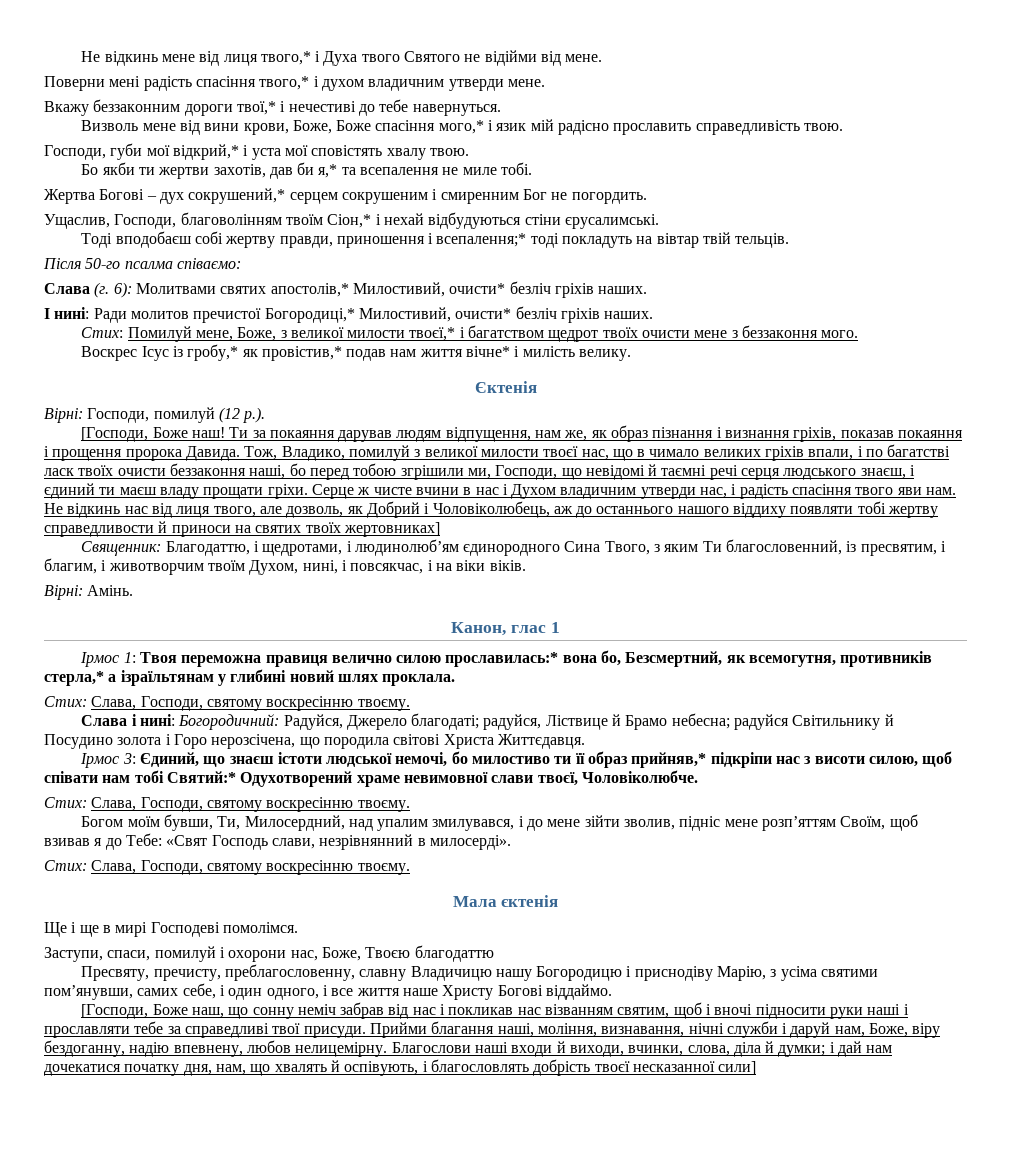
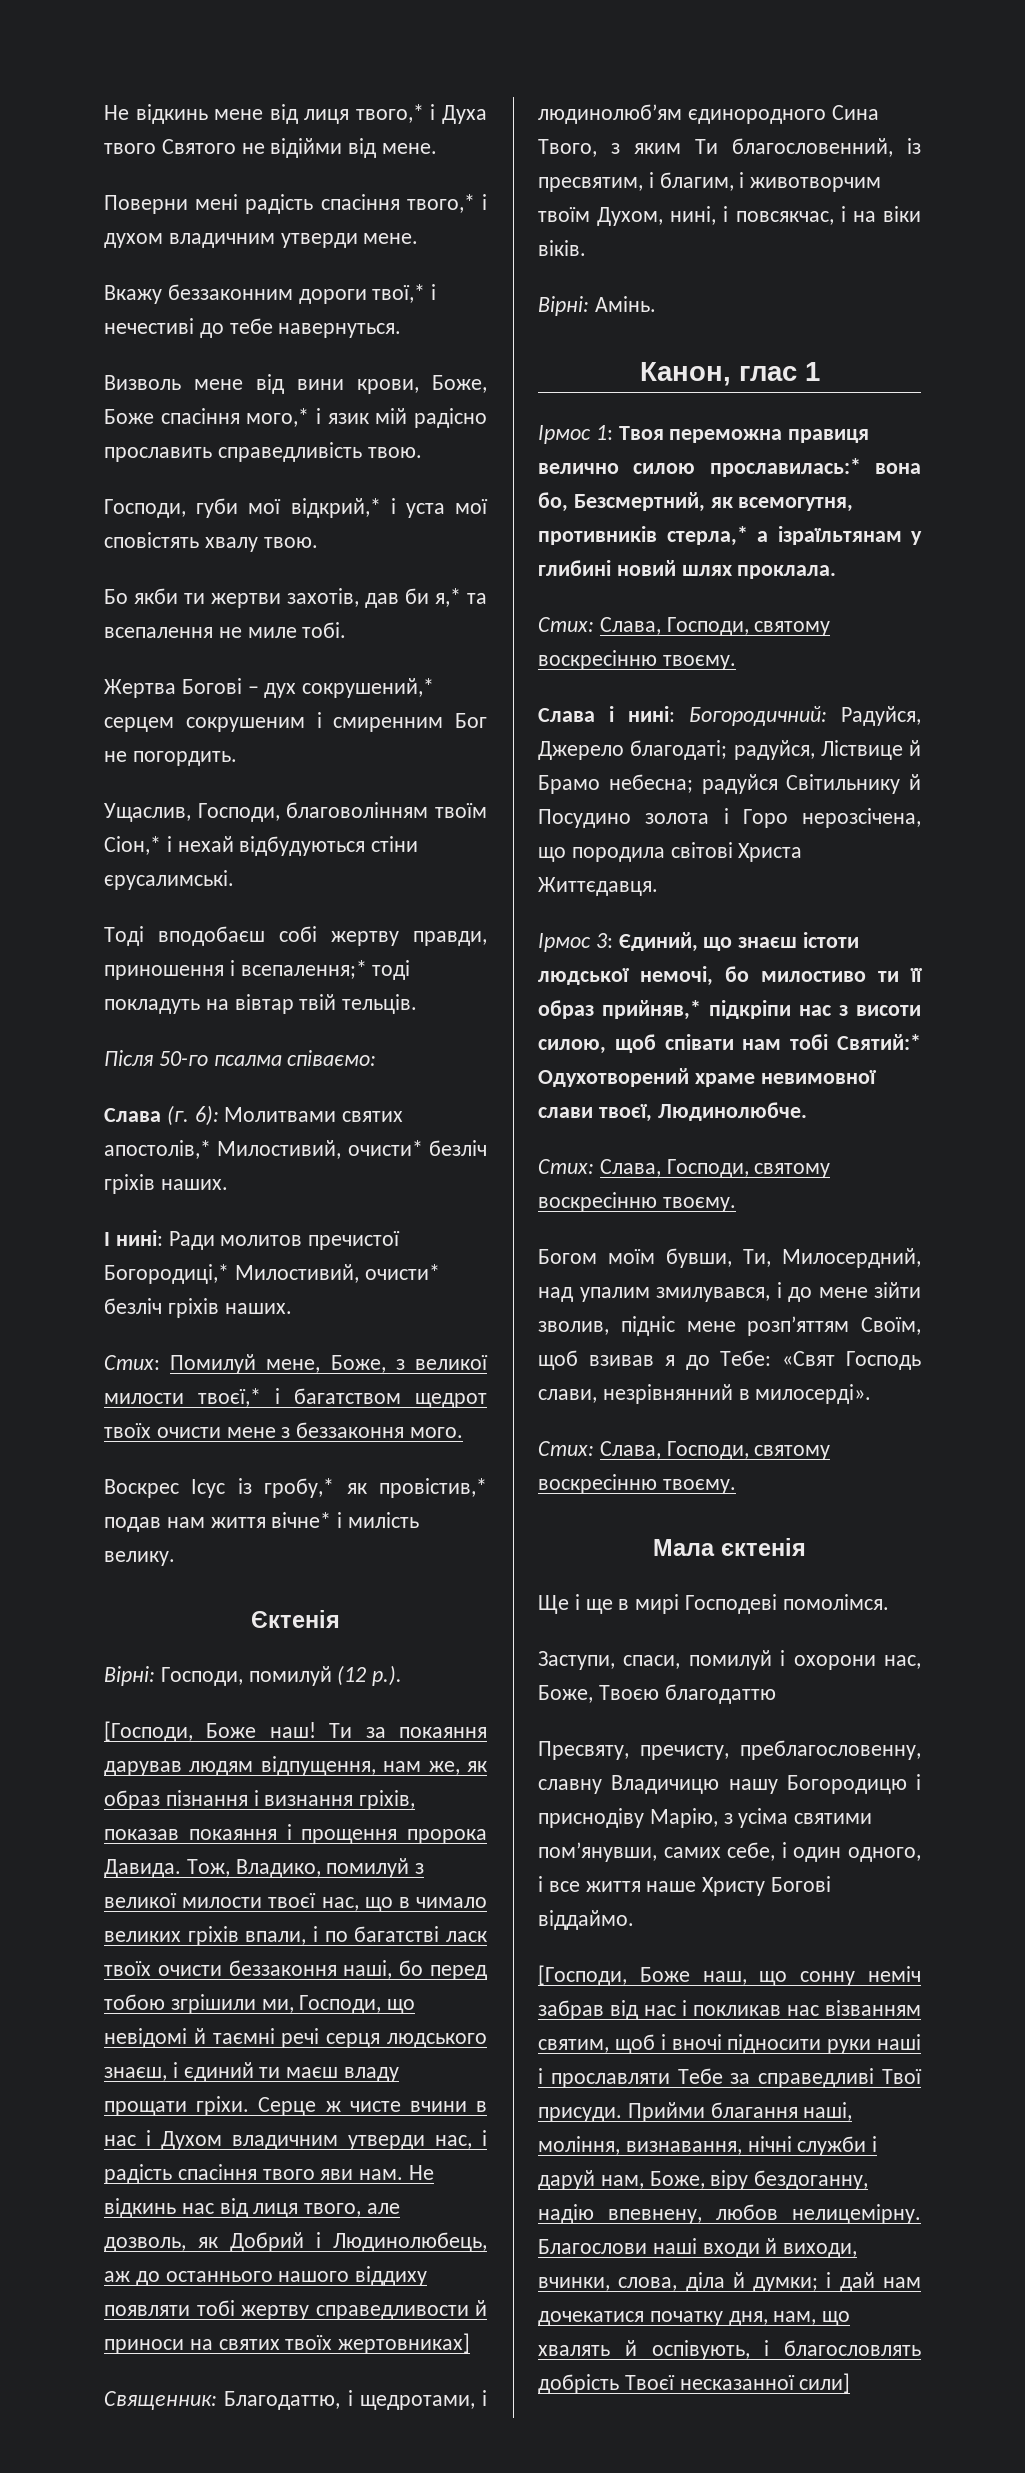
- Не відкинь нас від лиця твого, але дозволь, як Добрий і Чоловіколюбець, аж до останнього нашого віддиху появляти тобі жертву справедливости й приноси на святих твоїх жертовниках]
+ Не відкинь нас від лиця твого, але дозволь, як Добрий і Людинолюбець, аж до останнього нашого віддиху появляти тобі жертву справедливости й приноси на святих твоїх жертовниках]
- Ірмос 3: Єдиний, що знаєш істоти людської немочі, бо милостиво ти її образ прийняв,* підкріпи нас з висоти силою, щоб співати нам тобі Святий:* Одухотворений храме невимовної слави твоєї, Чоловіколюбче.
+ Ірмос 3: Єдиний, що знаєш істоти людської немочі, бо милостиво ти її образ прийняв,* підкріпи нас з висоти силою, щоб співати нам тобі Святий:* Одухотворений храме невимовної слави твоєї, Людинолюбче.
- [Господи, Боже наш, що сонну неміч забрав від нас і покликав нас візванням святим, щоб і вночі підносити руки наші і прославляти тебе за справедливі твої присуди.
+ [Господи, Боже наш, що сонну неміч забрав від нас і покликав нас візванням святим, щоб і вночі підносити руки наші і прославляти Тебе за справедливі Твої присуди.
- Благослови наші входи й виходи, вчинки, слова, діла й думки; і дай нам дочекатися початку дня, нам, що хвалять й оспівують, і благословлять добрість твоєї несказанної сили]
+ Благослови наші входи й виходи, вчинки, слова, діла й думки; і дай нам дочекатися початку дня, нам, що хвалять й оспівують, і благословлять добрість Твоєї несказанної сили]

